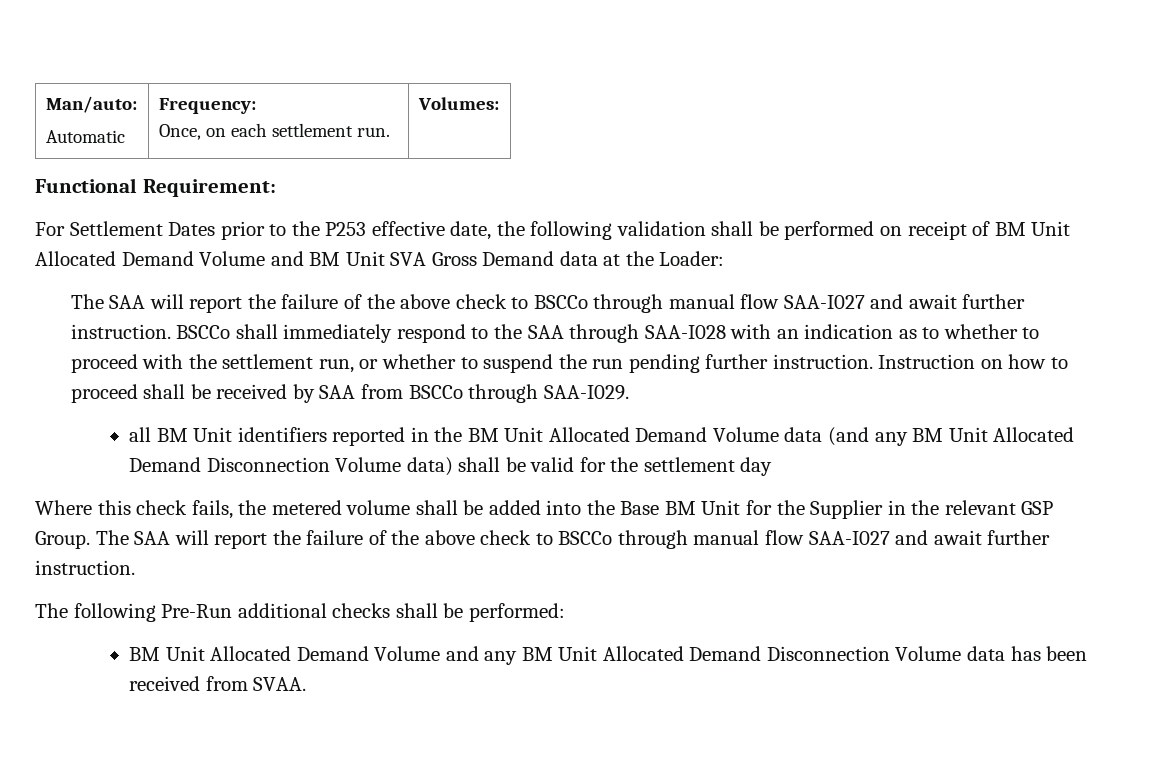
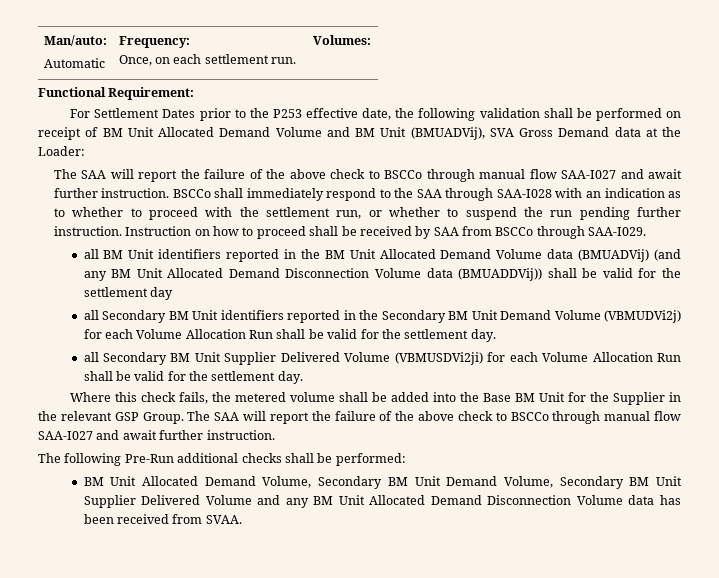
- For Settlement Dates prior to the P253 effective date, the following validation shall be performed on receipt of BM Unit Allocated Demand Volume and BM Unit SVA Gross Demand data at the Loader:
+ For Settlement Dates prior to the P253 effective date, the following validation shall be performed on receipt of BM Unit Allocated Demand Volume and BM Unit (BMUADVij), SVA Gross Demand data at the Loader:
- all BM Unit identifiers reported in the BM Unit Allocated Demand Volume data (and any BM Unit Allocated Demand Disconnection Volume data) shall be valid for the settlement day
+ all BM Unit identifiers reported in the BM Unit Allocated Demand Volume data (BMUADVij) (and any BM Unit Allocated Demand Disconnection Volume data (BMUADDVij)) shall be valid for the settlement day
+ all Secondary BM Unit identifiers reported in the Secondary BM Unit Demand Volume (VBMUDVi2j) for each Volume Allocation Run shall be valid for the settlement day.
+ all Secondary BM Unit Supplier Delivered Volume (VBMUSDVi2ji) for each Volume Allocation Run shall be valid for the settlement day.
- BM Unit Allocated Demand Volume and any BM Unit Allocated Demand Disconnection Volume data has been received from SVAA.
+ BM Unit Allocated Demand Volume, Secondary BM Unit Demand Volume, Secondary BM Unit Supplier Delivered Volume and any BM Unit Allocated Demand Disconnection Volume data has been received from SVAA.

